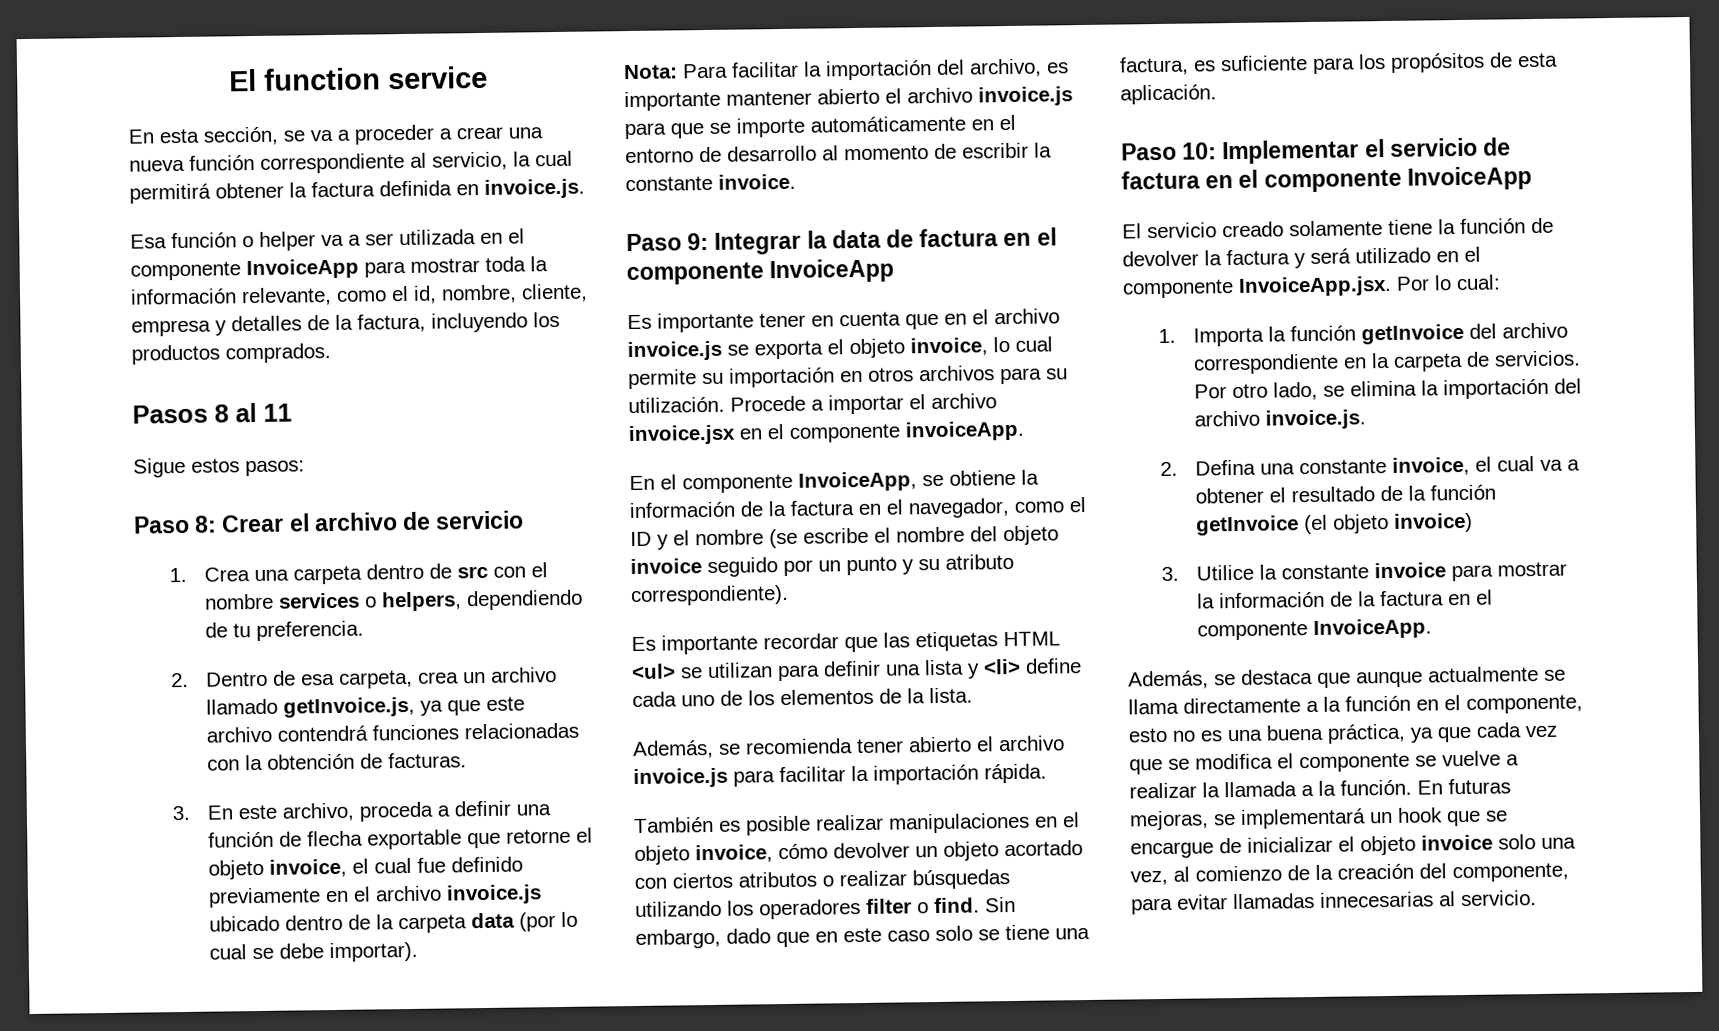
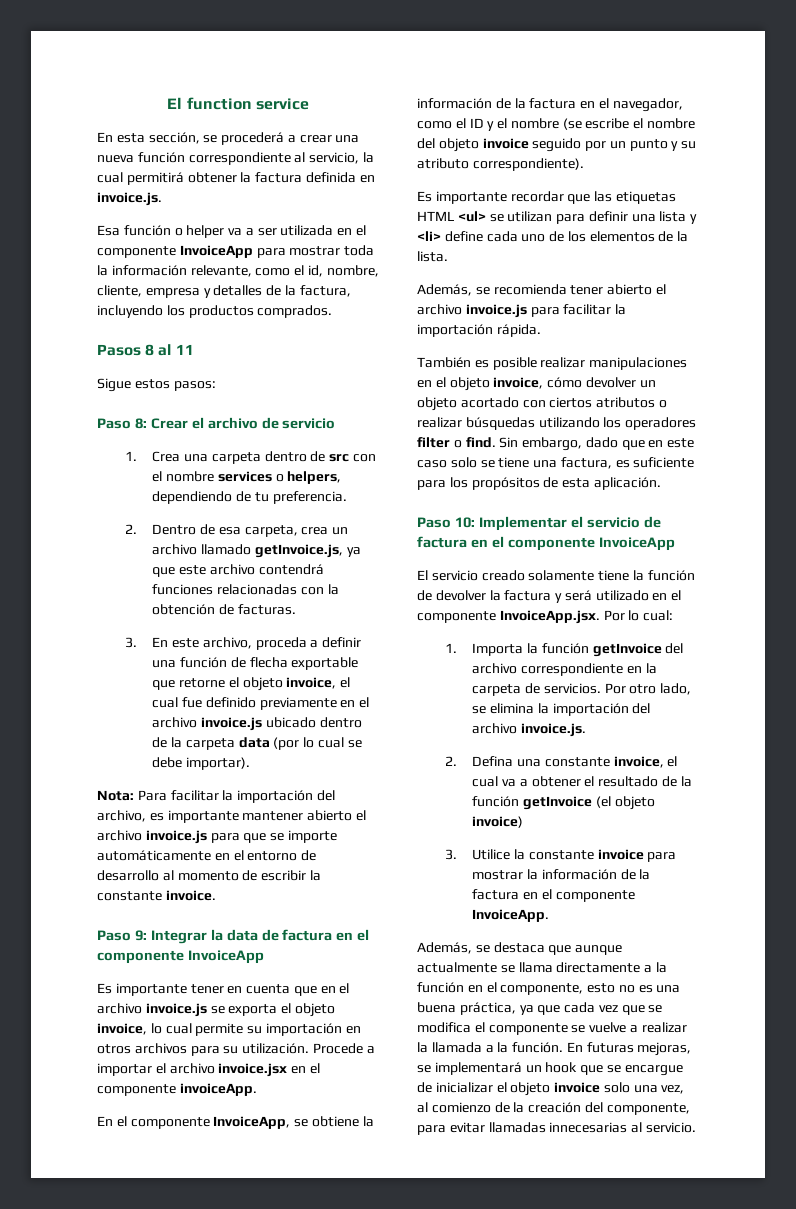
- En esta sección, se va a proceder a crear una nueva función correspondiente al servicio, la cual permitirá obtener la factura definida en invoice.js.
+ En esta sección, se procederá a crear una nueva función correspondiente al servicio, la cual permitirá obtener la factura definida en invoice.js.

